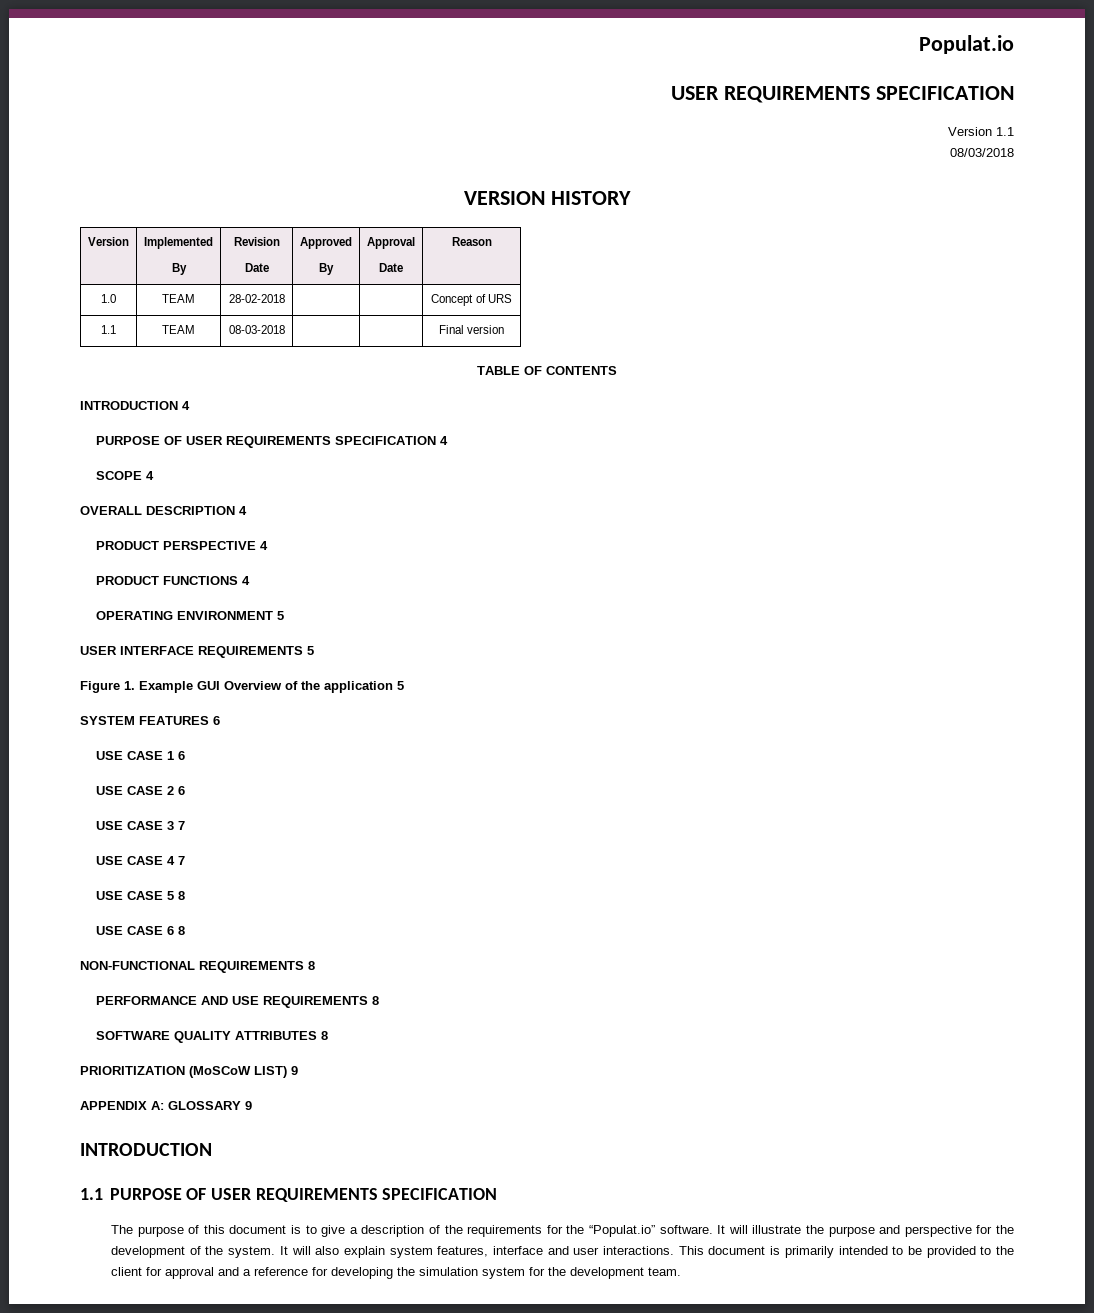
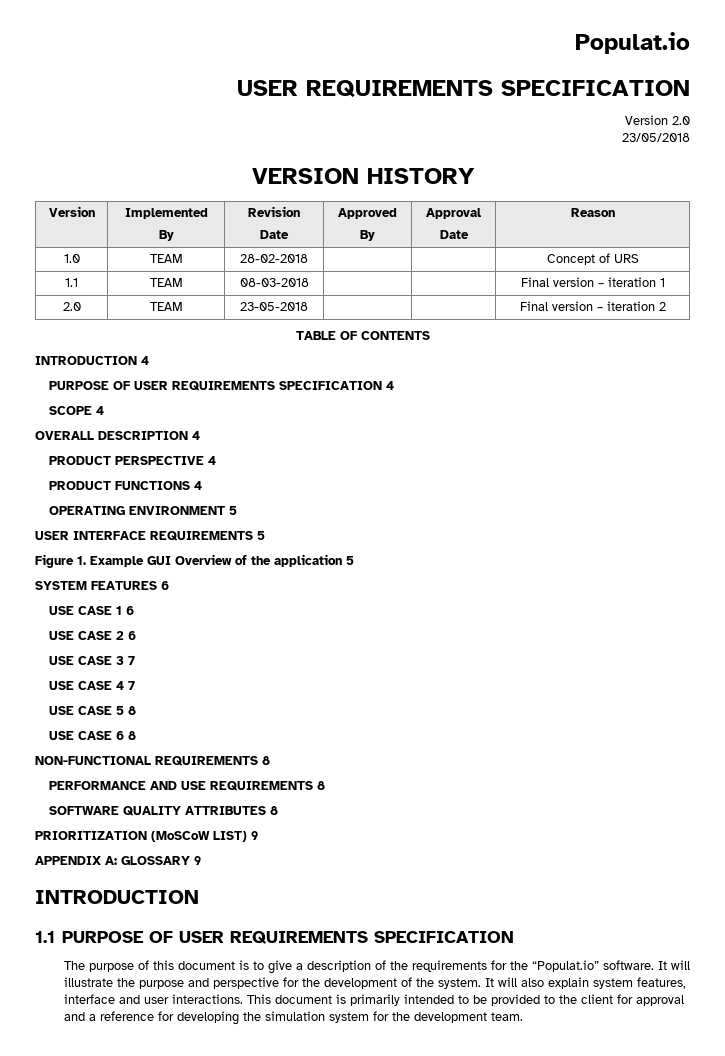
- Version 1.1
- 08/03/2018
+ Version 2.0
+ 23/05/2018
- 1.1 | TEAM | 08-03-2018 | | | Final version
+ 1.1 | TEAM | 08-03-2018 | | | Final version – iteration 1
+ 2.0 | TEAM | 23-05-2018 | | | Final version – iteration 2

